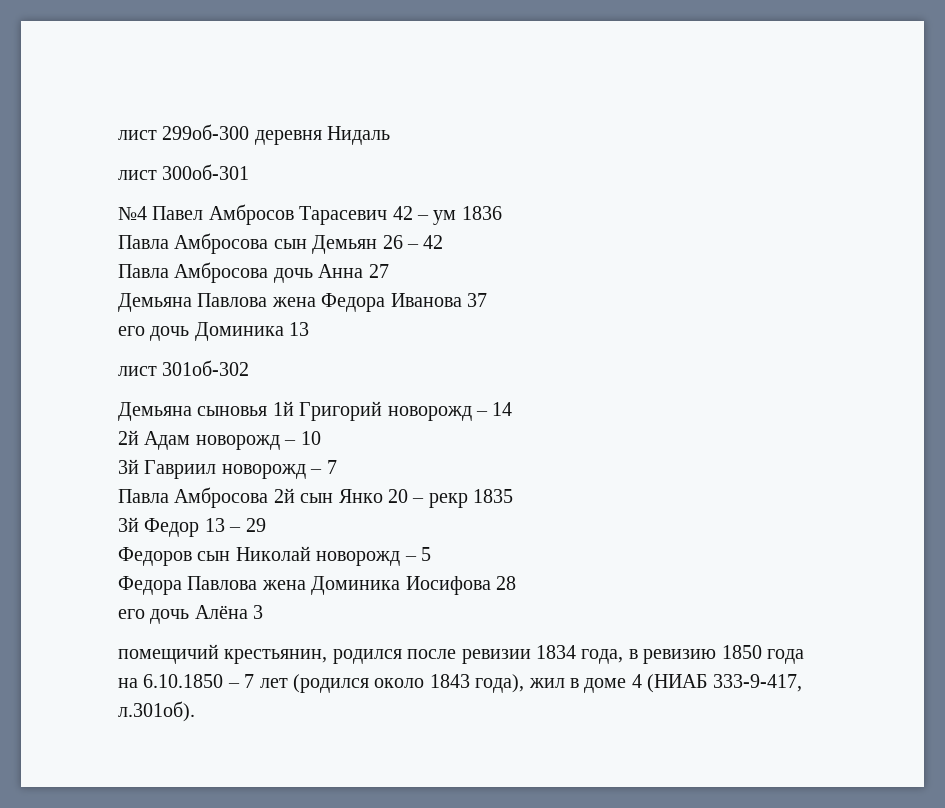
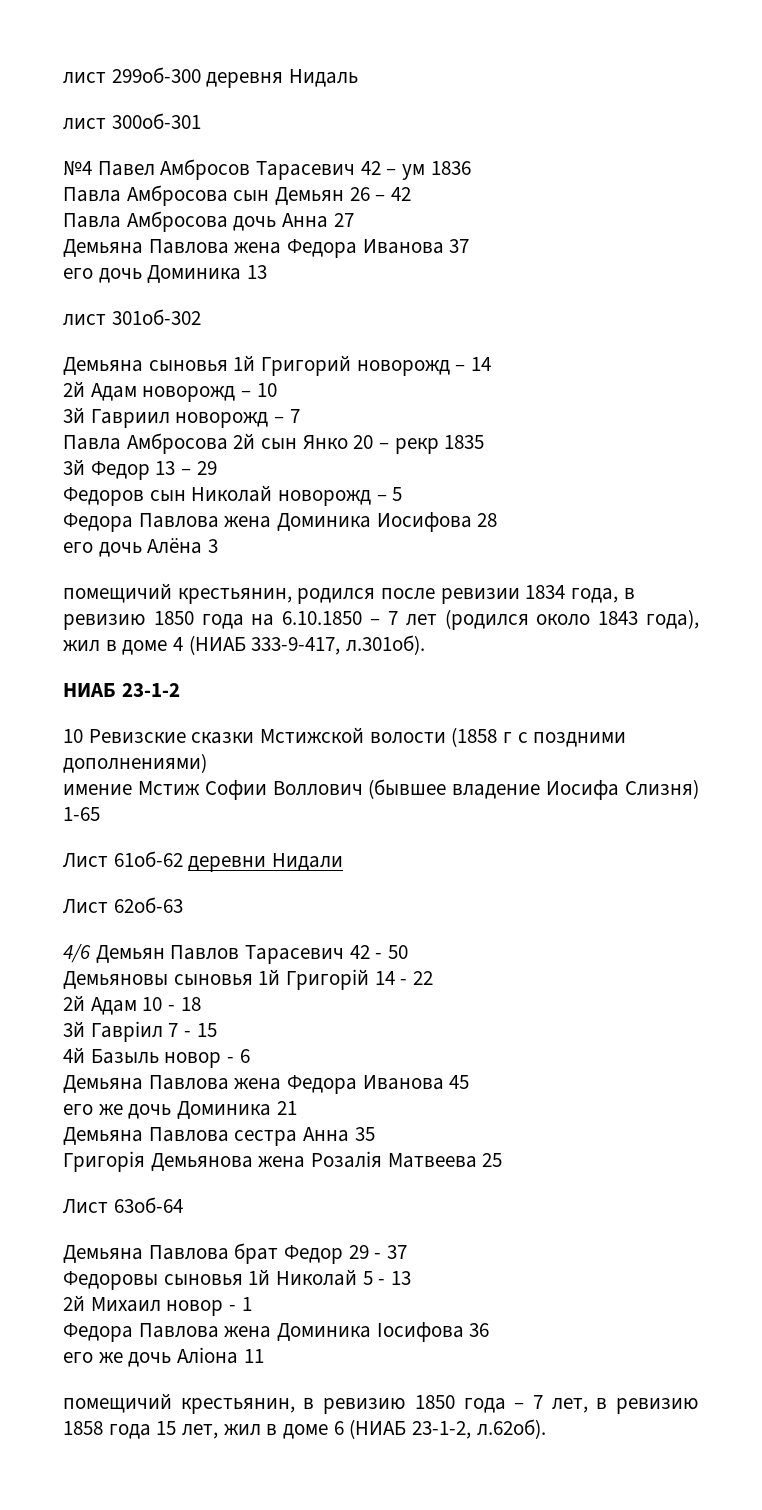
+ НИАБ 23-1-2
+ 10 Ревизские сказки Мстижской волости (1858 г с поздними дополнениями)
+ имение Мстиж Софии Воллович (бывшее владение Иосифа Слизня) 1-65
+ Лист 61об-62 деревни Нидали
+ Лист 62об-63
+ 4/6 Демьян Павлов Тарасевич 42 - 50
+ Демьяновы сыновья 1й Григорiй 14 - 22
+ 2й Адам 10 - 18
+ 3й Гаврiил 7 - 15
+ 4й Базыль новор - 6
+ Демьяна Павлова жена Федора Иванова 45
+ его же дочь Доминика 21
+ Демьяна Павлова сестра Анна 35
+ Григорiя Демьянова жена Розалiя Матвеева 25
+ Лист 63об-64
+ Демьяна Павлова брат Федор 29 - 37
+ Федоровы сыновья 1й Николай 5 - 13
+ 2й Михаил новор - 1
+ Федора Павлова жена Доминика Iосифова 36
+ его же дочь Алiона 11
+ помещичий крестьянин, в ревизию 1850 года – 7 лет, в ревизию 1858 года 15 лет, жил в доме 6 (НИАБ 23-1-2, л.62об).

